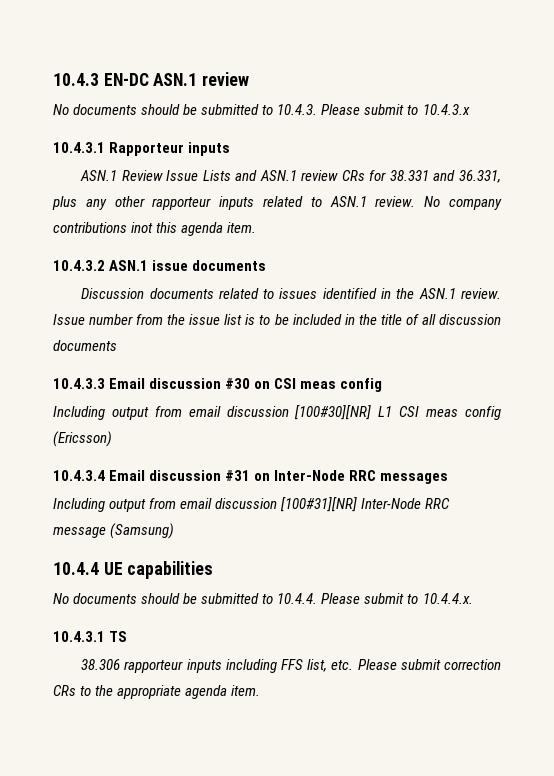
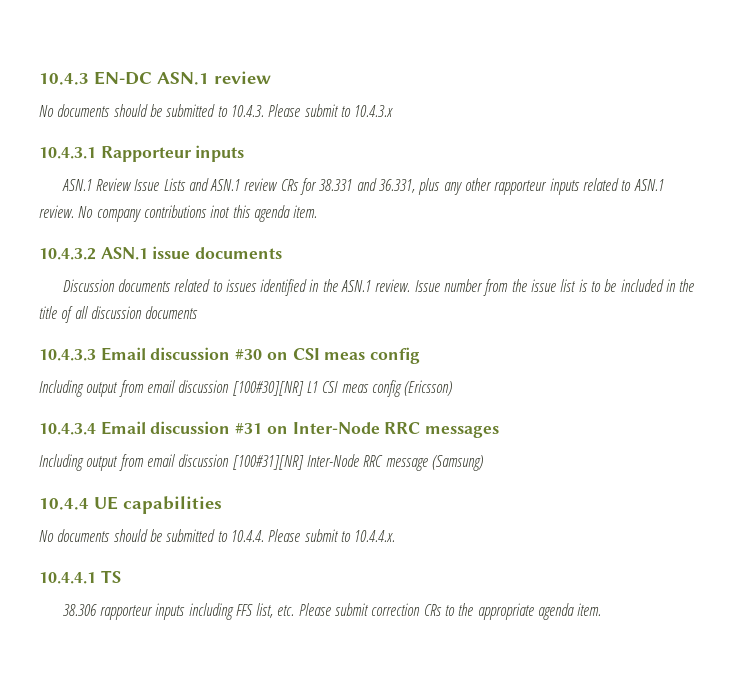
- 10.4.3.1 TS
+ 10.4.4.1 TS

